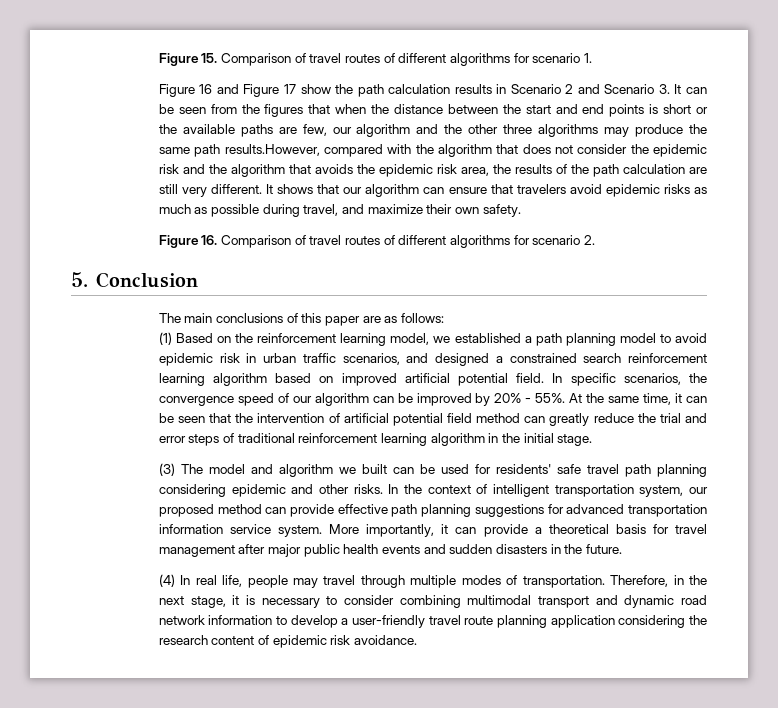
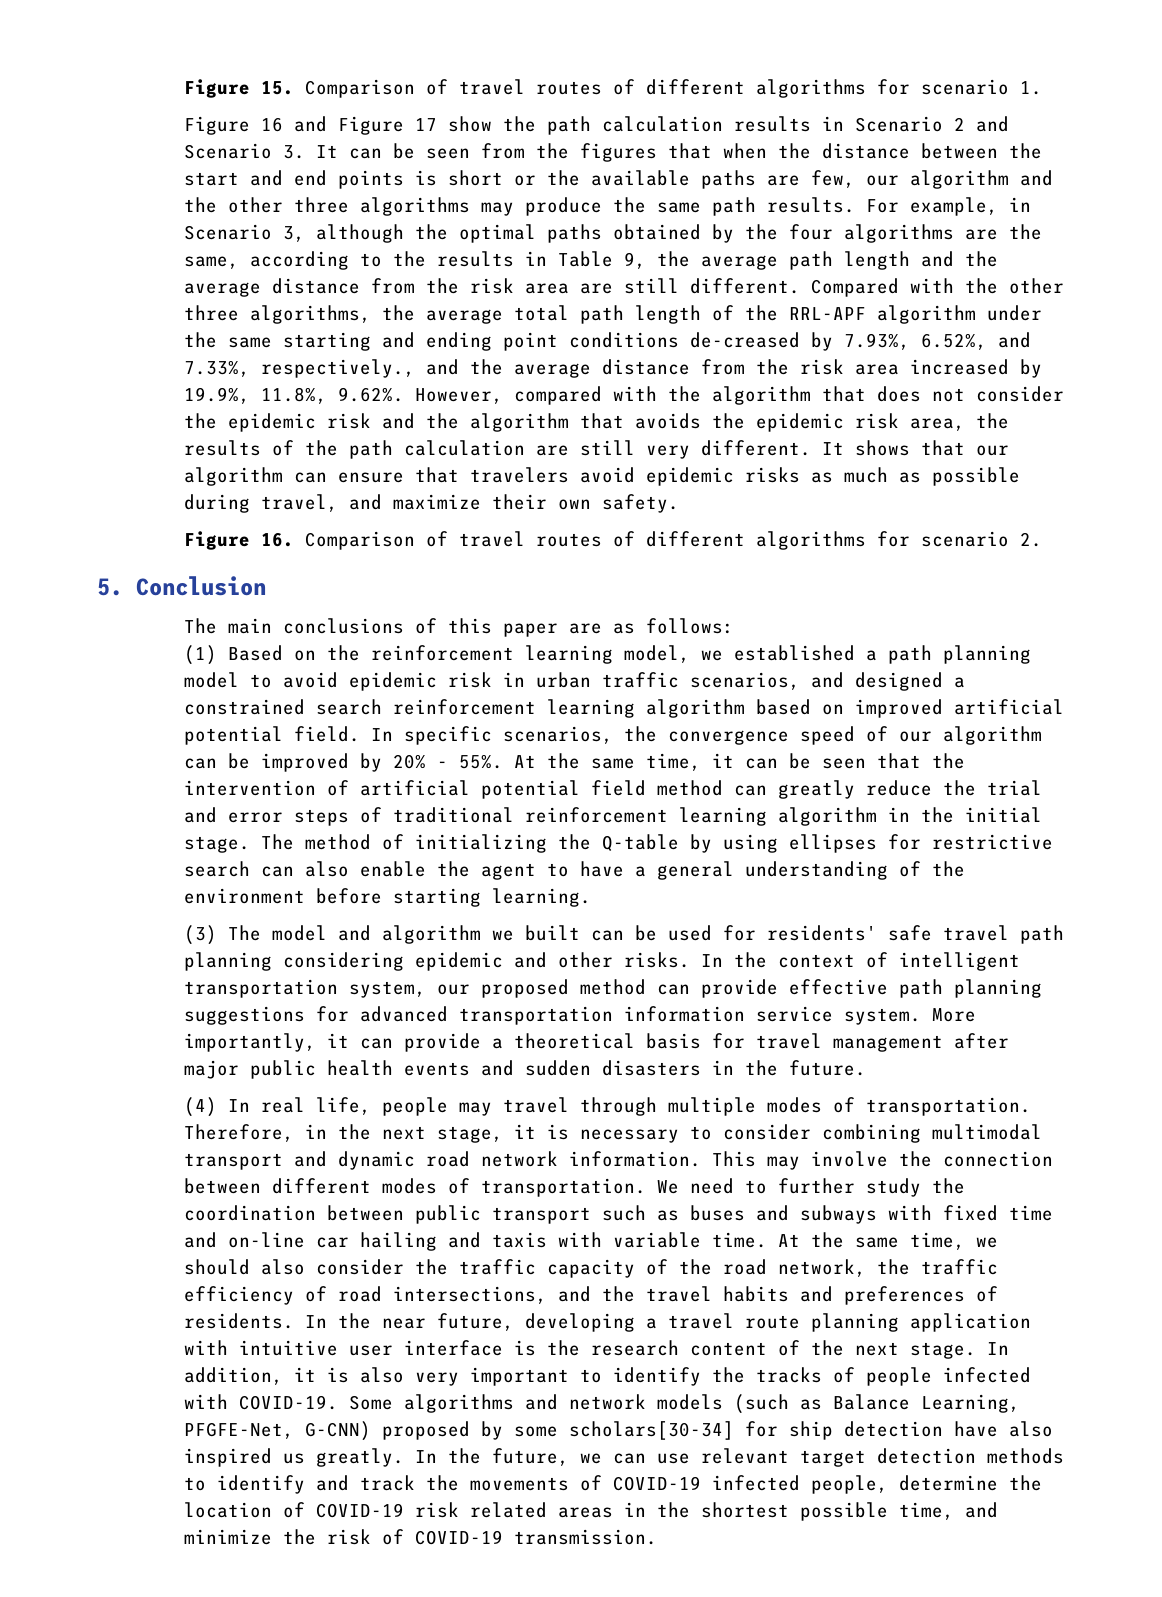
- Figure 16 and Figure 17 show the path calculation results in Scenario 2 and Scenario 3. It can be seen from the figures that when the distance between the start and end points is short or the available paths are few, our algorithm and the other three algorithms may produce the same path results.However, compared with the algorithm that does not consider the epidemic risk and the algorithm that avoids the epidemic risk area, the results of the path calculation are still very different.
+ Figure 16 and Figure 17 show the path calculation results in Scenario 2 and Scenario 3. It can be seen from the figures that when the distance between the start and end points is short or the available paths are few, our algorithm and the other three algorithms may produce the same path results. For example, in Scenario 3, although the optimal paths obtained by the four algorithms are the same, according to the results in Table 9, the average path length and the average distance from the risk area are still different. Compared with the other three algorithms, the average total path length of the RRL-APF algorithm under the same starting and ending point conditions de-creased by 7.93%, 6.52%, and 7.33%, respectively., and the average distance from the risk area increased by 19.9%, 11.8%, 9.62%. However, compared with the algorithm that does not consider the epidemic risk and the algorithm that avoids the epidemic risk area, the results of the path calculation are still very different.
+ The method of initializing the Q-table by using ellipses for restrictive search can also enable the agent to have a general understanding of the environment before starting learning.
- Therefore, in the next stage, it is necessary to consider combining multimodal transport and dynamic road network information to develop a user-friendly travel route planning application considering the research content of epidemic risk avoidance.
+ Therefore, in the next stage, it is necessary to consider combining multimodal transport and dynamic road network information. This may involve the connection between different modes of transportation. We need to further study the coordination between public transport such as buses and subways with fixed time and on-line car hailing and taxis with variable time. At the same time, we should also consider the traffic capacity of the road network, the traffic efficiency of road intersections, and the travel habits and preferences of residents. In the near future, developing a travel route planning application with intuitive user interface is the research content of the next stage. In addition, it is also very important to identify the tracks of people infected with COVID-19. Some algorithms and network models (such as Balance Learning, PFGFE-Net, G-CNN) proposed by some scholars[30-34] for ship detection have also inspired us greatly. In the future, we can use relevant target detection methods to identify and track the movements of COVID-19 infected people, determine the location of COVID-19 risk related areas in the shortest possible time, and minimize the risk of COVID-19 transmission.

